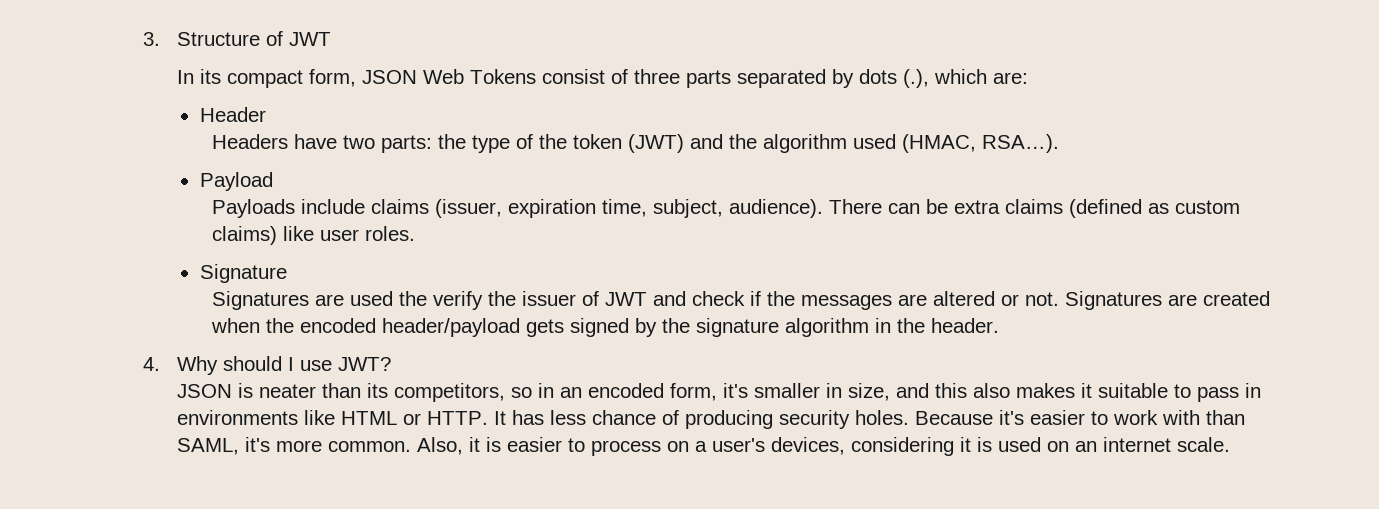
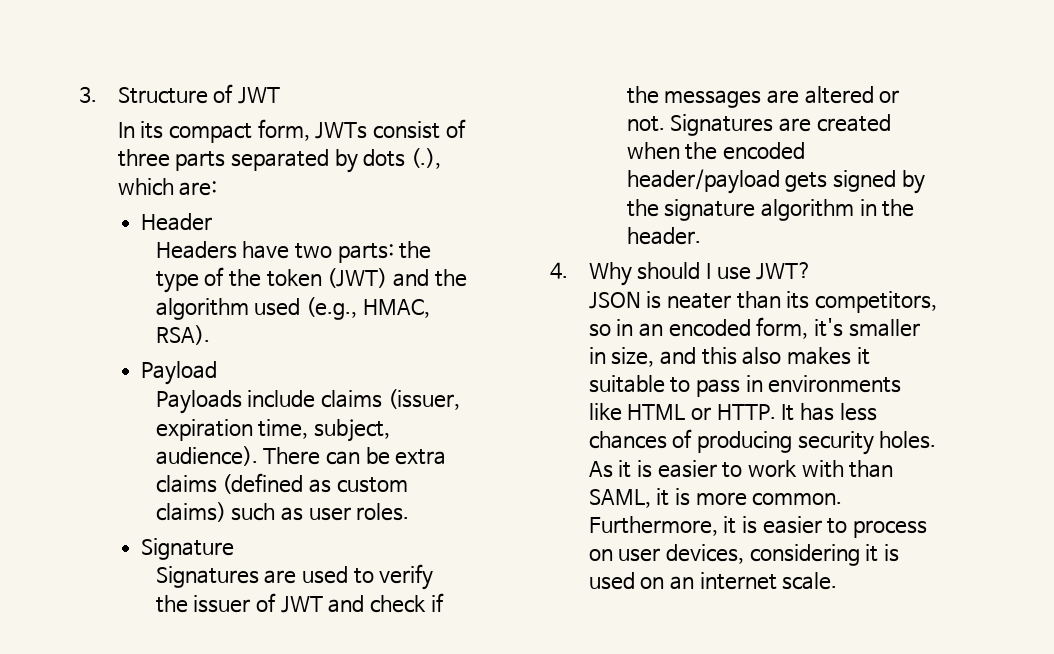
- In its compact form, JSON Web Tokens consist of three parts separated by dots (.), which are:
+ In its compact form, JWTs consist of three parts separated by dots (.), which are:
- Headers have two parts: the type of the token (JWT) and the algorithm used (HMAC, RSA…).
+ Headers have two parts: the type of the token (JWT) and the algorithm used (e.g., HMAC, RSA).
- There can be extra claims (defined as custom claims) like user roles.
+ There can be extra claims (defined as custom claims) such as user roles.
- Signatures are used the verify the issuer of JWT and check if the messages are altered or not.
+ Signatures are used to verify the issuer of JWT and check if the messages are altered or not.
- It has less chance of producing security holes.
+ It has less chances of producing security holes.
- Because it's easier to work with than SAML, it's more common.
+ As it is easier to work with than SAML, it is more common.
- Also, it is easier to process on a user's devices, considering it is used on an internet scale.
+ Furthermore, it is easier to process on user devices, considering it is used on an internet scale.

